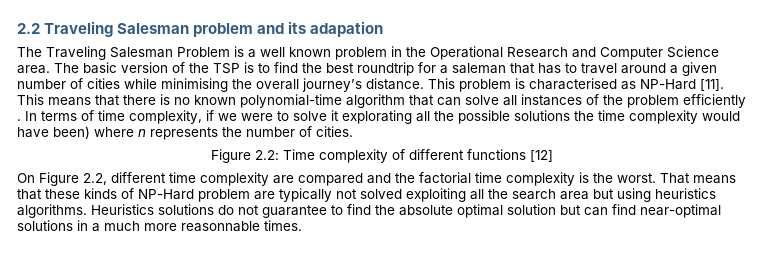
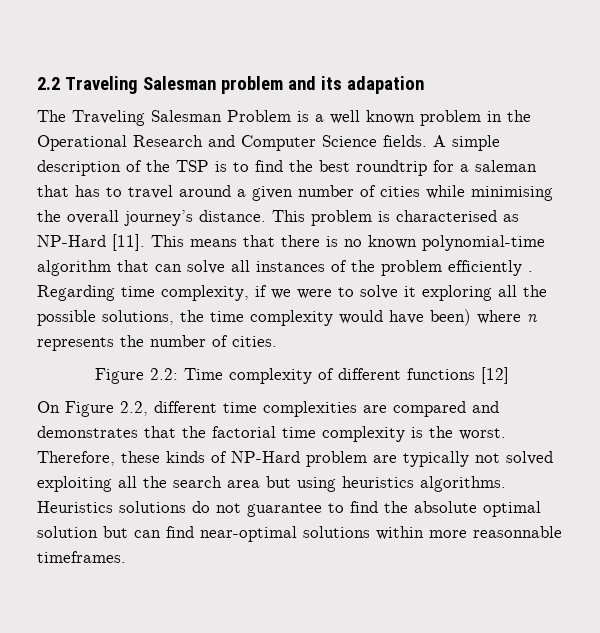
- The Traveling Salesman Problem is a well known problem in the Operational Research and Computer Science area. The basic version of the TSP is to find the best roundtrip for a saleman that has to travel around a given number of cities while minimising the overall journey’s distance.
+ The Traveling Salesman Problem is a well known problem in the Operational Research and Computer Science fields. A simple description of the TSP is to find the best roundtrip for a saleman that has to travel around a given number of cities while minimising the overall journey’s distance.
- In terms of time complexity, if we were to solve it explorating all the possible solutions the time complexity would have been) where n represents the number of cities.
+ Regarding time complexity, if we were to solve it exploring all the possible solutions, the time complexity would have been) where n represents the number of cities.
- On Figure 2.2, different time complexity are compared and the factorial time complexity is the worst.
+ On Figure 2.2, different time complexities are compared and demonstrates that the factorial time complexity is the worst.
- That means that these kinds of NP-Hard problem are typically not solved exploiting all the search area but using heuristics algorithms.
+ Therefore, these kinds of NP-Hard problem are typically not solved exploiting all the search area but using heuristics algorithms.
- Heuristics solutions do not guarantee to find the absolute optimal solution but can find near-optimal solutions in a much more reasonnable times.
+ Heuristics solutions do not guarantee to find the absolute optimal solution but can find near-optimal solutions within more reasonnable timeframes.

